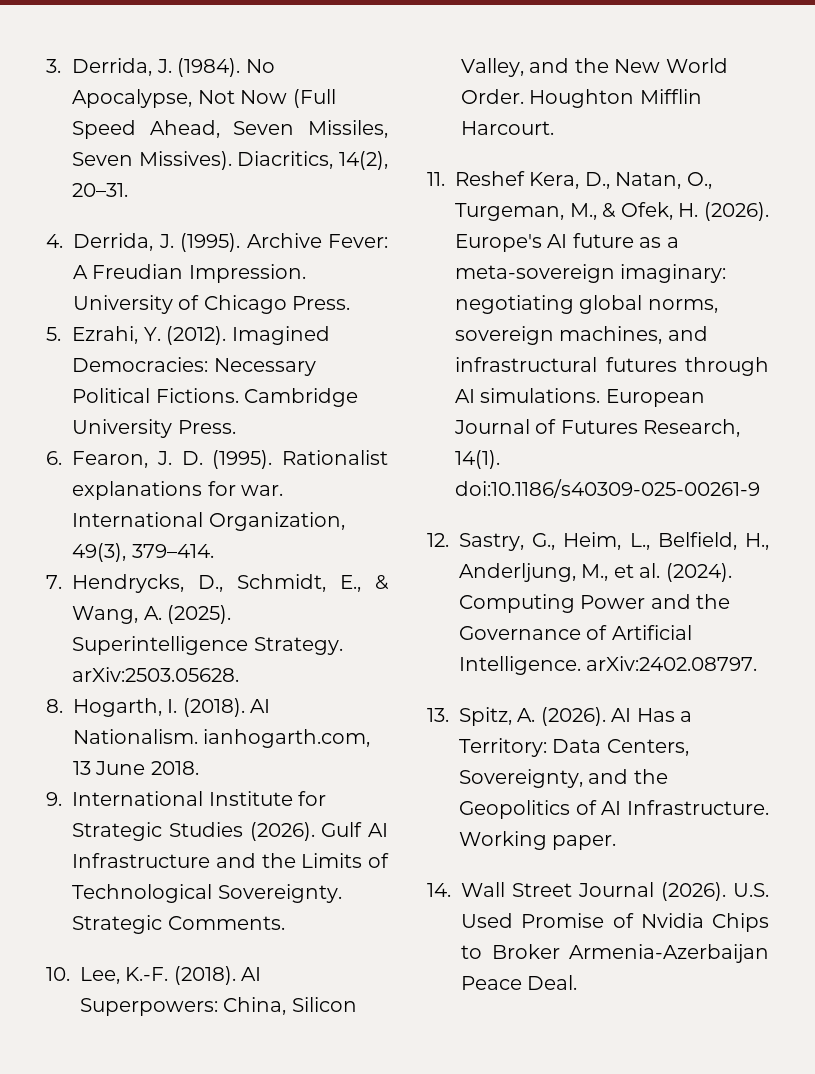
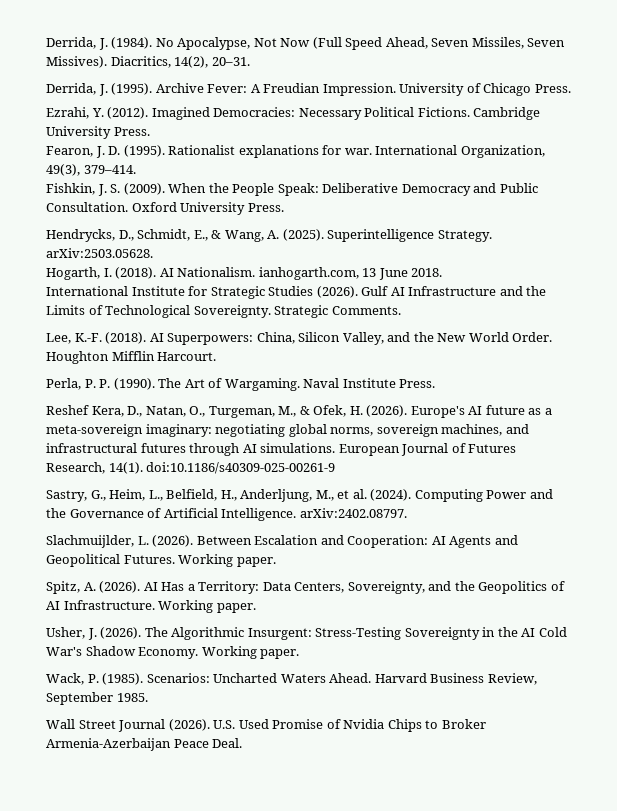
- 3. Derrida, J. (1984).
+ Derrida, J. (1984).
- 4. Derrida, J. (1995).
+ Derrida, J. (1995).
- 5. Ezrahi, Y. (2012).
+ Ezrahi, Y. (2012).
- 6. Fearon, J. D. (1995).
+ Fearon, J. D. (1995).
- 7. Hendrycks, D., Schmidt, E., & Wang, A. (2025).
+ Fishkin, J. S. (2009). When the People Speak: Deliberative Democracy and Public Consultation. Oxford University Press.
+ Hendrycks, D., Schmidt, E., & Wang, A. (2025).
- 8. Hogarth, I. (2018).
+ Hogarth, I. (2018).
- 9. International Institute for Strategic Studies (2026).
+ International Institute for Strategic Studies (2026).
- 10. Lee, K.-F. (2018).
+ Lee, K.-F. (2018).
- 11. Reshef Kera, D., Natan, O., Turgeman, M., & Ofek, H. (2026).
+ Perla, P. P. (1990). The Art of Wargaming. Naval Institute Press.
+ Reshef Kera, D., Natan, O., Turgeman, M., & Ofek, H. (2026).
- 12. Sastry, G., Heim, L., Belfield, H., Anderljung, M., et al. (2024).
+ Sastry, G., Heim, L., Belfield, H., Anderljung, M., et al. (2024).
- 13. Spitz, A. (2026).
+ Slachmuijlder, L. (2026). Between Escalation and Cooperation: AI Agents and Geopolitical Futures. Working paper.
+ Spitz, A. (2026).
- 14. Wall Street Journal (2026).
+ Usher, J. (2026). The Algorithmic Insurgent: Stress-Testing Sovereignty in the AI Cold War's Shadow Economy. Working paper.
+ Wack, P. (1985). Scenarios: Uncharted Waters Ahead. Harvard Business Review, September 1985.
+ Wall Street Journal (2026).

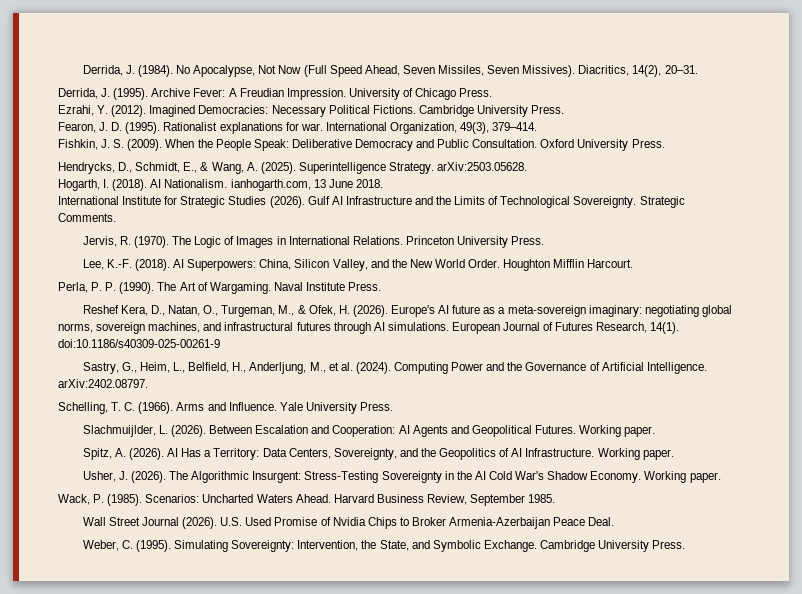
+ Jervis, R. (1970). The Logic of Images in International Relations. Princeton University Press.
+ Schelling, T. C. (1966). Arms and Influence. Yale University Press.
+ Weber, C. (1995). Simulating Sovereignty: Intervention, the State, and Symbolic Exchange. Cambridge University Press.

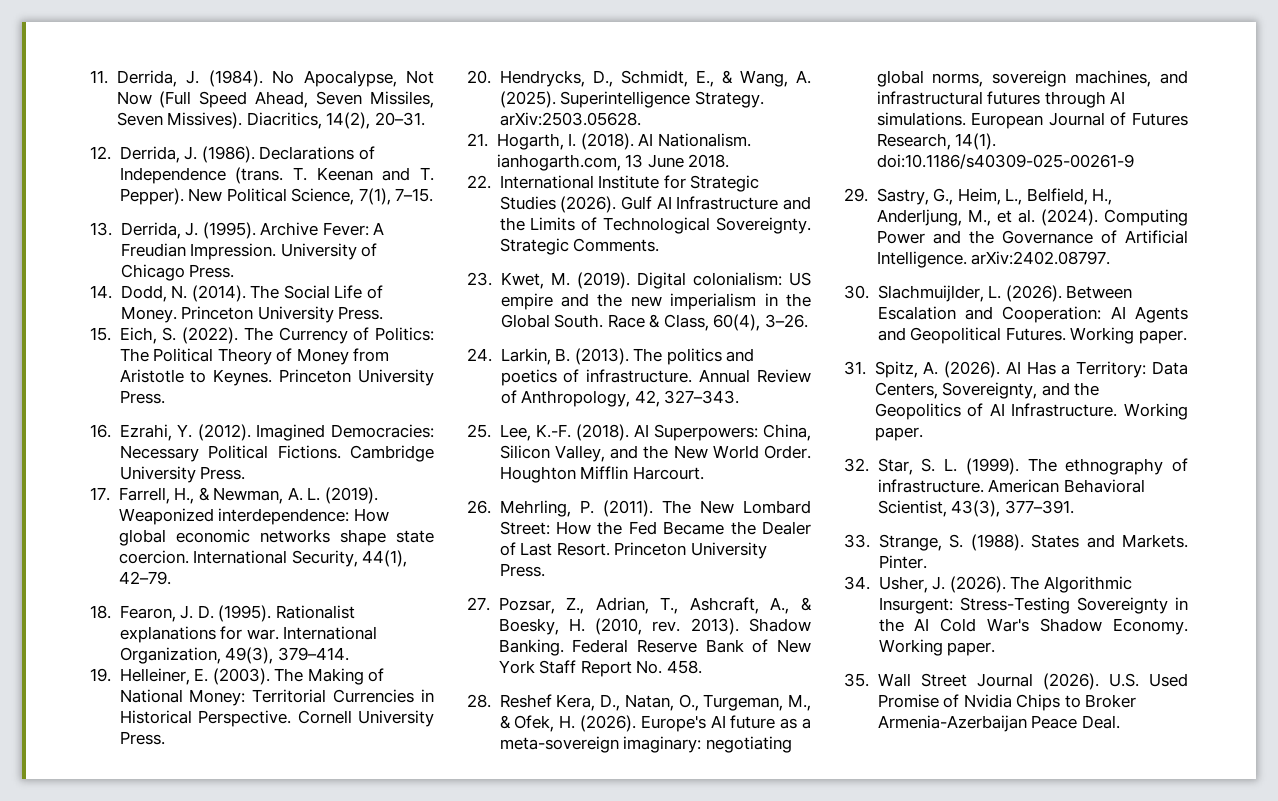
- Derrida, J. (1984).
+ 11. Derrida, J. (1984).
- Derrida, J. (1995).
+ 12. Derrida, J. (1986). Declarations of Independence (trans. T. Keenan and T. Pepper). New Political Science, 7(1), 7–15.
+ 13. Derrida, J. (1995).
- Ezrahi, Y. (2012).
+ 14. Dodd, N. (2014). The Social Life of Money. Princeton University Press.
+ 15. Eich, S. (2022). The Currency of Politics: The Political Theory of Money from Aristotle to Keynes. Princeton University Press.
+ 16. Ezrahi, Y. (2012).
- Fearon, J. D. (1995).
+ 17. Farrell, H., & Newman, A. L. (2019). Weaponized interdependence: How global economic networks shape state coercion. International Security, 44(1), 42–79.
+ 18. Fearon, J. D. (1995).
- Fishkin, J. S. (2009). When the People Speak: Deliberative Democracy and Public Consultation. Oxford University Press.
- Hendrycks, D., Schmidt, E., & Wang, A. (2025).
+ 19. Helleiner, E. (2003). The Making of National Money: Territorial Currencies in Historical Perspective. Cornell University Press.
+ 20. Hendrycks, D., Schmidt, E., & Wang, A. (2025).
- Hogarth, I. (2018).
+ 21. Hogarth, I. (2018).
- International Institute for Strategic Studies (2026).
+ 22. International Institute for Strategic Studies (2026).
- Jervis, R. (1970). The Logic of Images in International Relations. Princeton University Press.
- Lee, K.-F. (2018).
+ 23. Kwet, M. (2019). Digital colonialism: US empire and the new imperialism in the Global South. Race & Class, 60(4), 3–26.
+ 24. Larkin, B. (2013). The politics and poetics of infrastructure. Annual Review of Anthropology, 42, 327–343.
+ 25. Lee, K.-F. (2018).
- Perla, P. P. (1990). The Art of Wargaming. Naval Institute Press.
- Reshef Kera, D., Natan, O., Turgeman, M., & Ofek, H. (2026).
+ 26. Mehrling, P. (2011). The New Lombard Street: How the Fed Became the Dealer of Last Resort. Princeton University Press.
+ 27. Pozsar, Z., Adrian, T., Ashcraft, A., & Boesky, H. (2010, rev. 2013). Shadow Banking. Federal Reserve Bank of New York Staff Report No. 458.
+ 28. Reshef Kera, D., Natan, O., Turgeman, M., & Ofek, H. (2026).
- Sastry, G., Heim, L., Belfield, H., Anderljung, M., et al. (2024).
+ 29. Sastry, G., Heim, L., Belfield, H., Anderljung, M., et al. (2024).
- Schelling, T. C. (1966). Arms and Influence. Yale University Press.
- Slachmuijlder, L. (2026).
+ 30. Slachmuijlder, L. (2026).
- Spitz, A. (2026).
+ 31. Spitz, A. (2026).
- Usher, J. (2026).
+ 32. Star, S. L. (1999). The ethnography of infrastructure. American Behavioral Scientist, 43(3), 377–391.
+ 33. Strange, S. (1988). States and Markets. Pinter.
+ 34. Usher, J. (2026).
- Wack, P. (1985). Scenarios: Uncharted Waters Ahead. Harvard Business Review, September 1985.
- Wall Street Journal (2026).
+ 35. Wall Street Journal (2026).
- Weber, C. (1995). Simulating Sovereignty: Intervention, the State, and Symbolic Exchange. Cambridge University Press.

